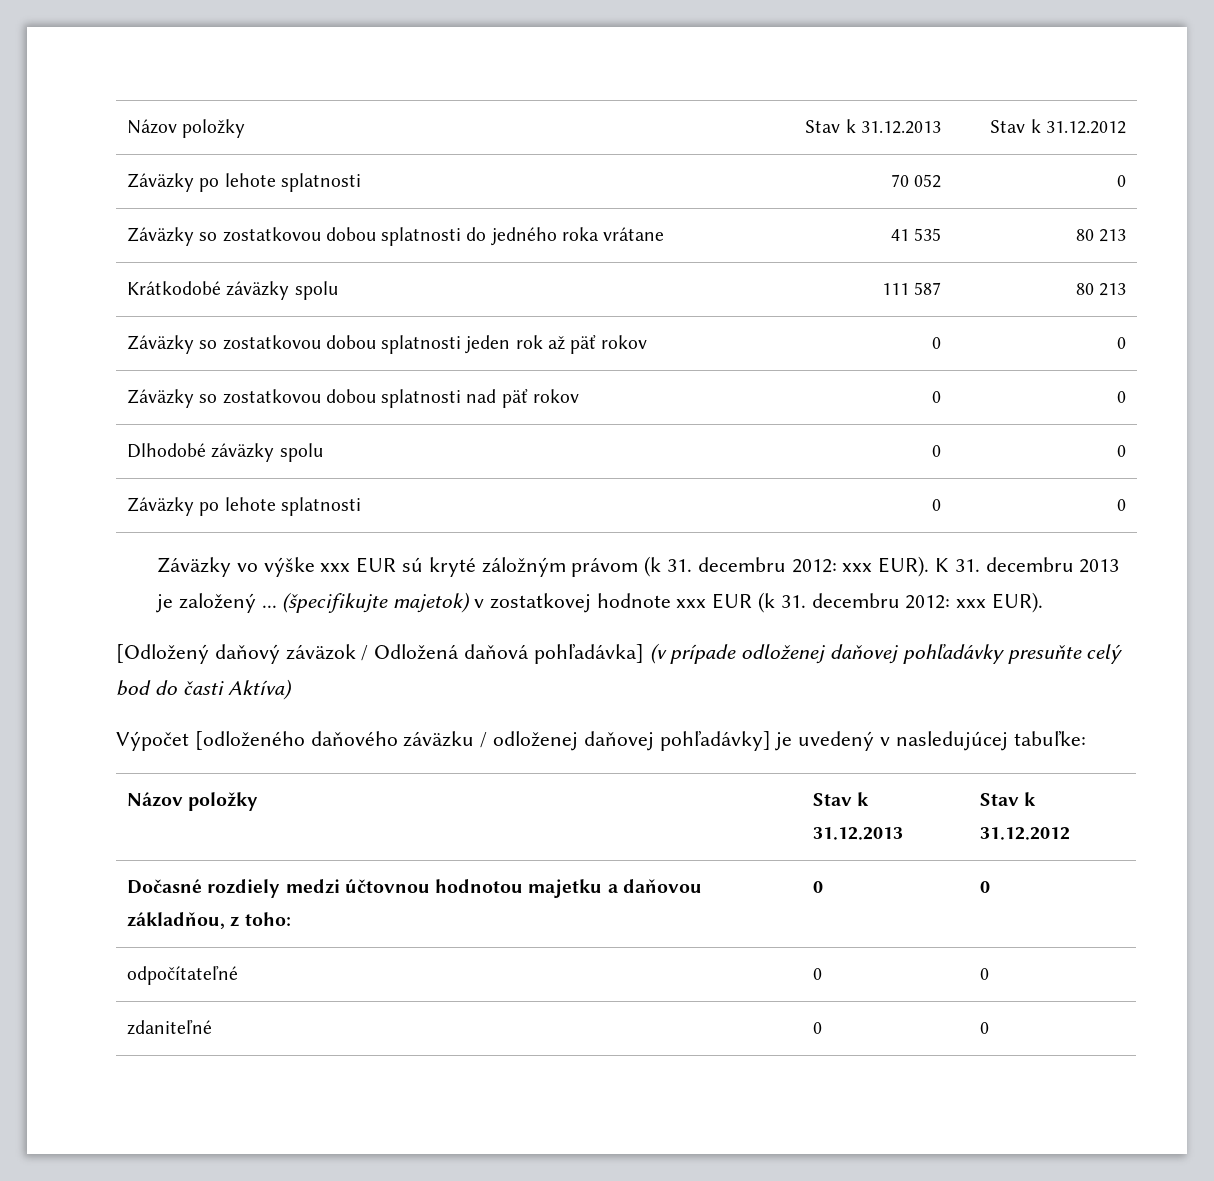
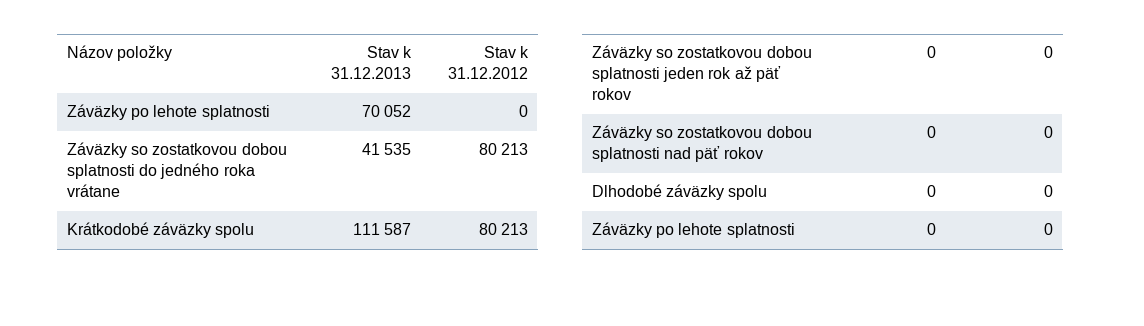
- Záväzky vo výške xxx EUR sú kryté záložným právom (k 31. decembru 2012: xxx EUR). K 31. decembru 2013 je založený ... (špecifikujte majetok) v zostatkovej hodnote xxx EUR (k 31. decembru 2012: xxx EUR).
- [Odložený daňový záväzok / Odložená daňová pohľadávka] (v prípade odloženej daňovej pohľadávky presuňte celý bod do časti Aktíva)
- Výpočet [odloženého daňového záväzku / odloženej daňovej pohľadávky] je uvedený v nasledujúcej tabuľke:
- Názov položky | Stav k 31.12.2013 | Stav k 31.12.2012
- Dočasné rozdiely medzi účtovnou hodnotou majetku a daňovou základňou, z toho: | 0 | 0
- odpočítateľné | 0 | 0
- zdaniteľné | 0 | 0

